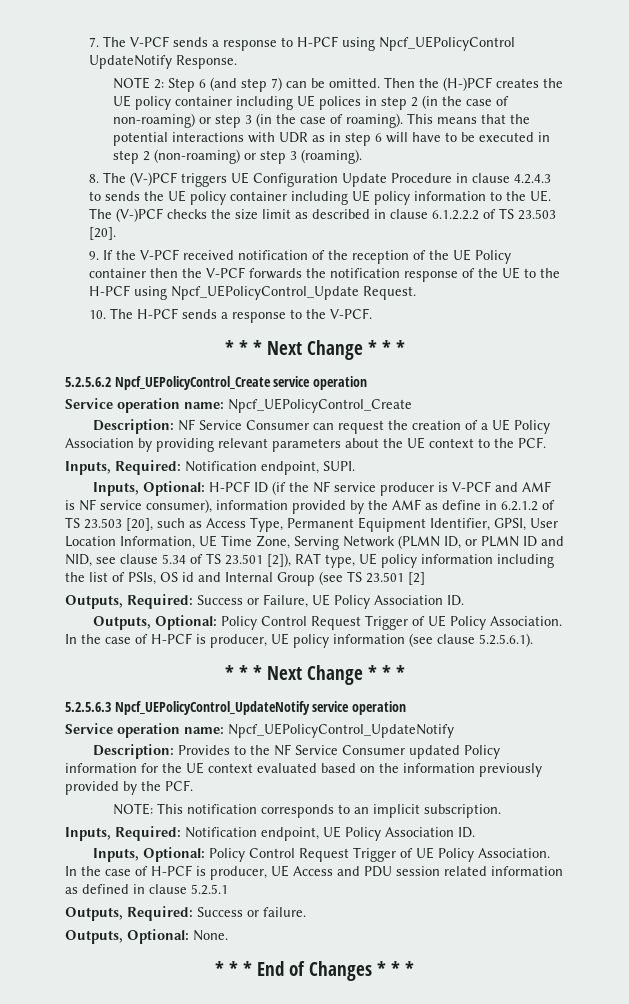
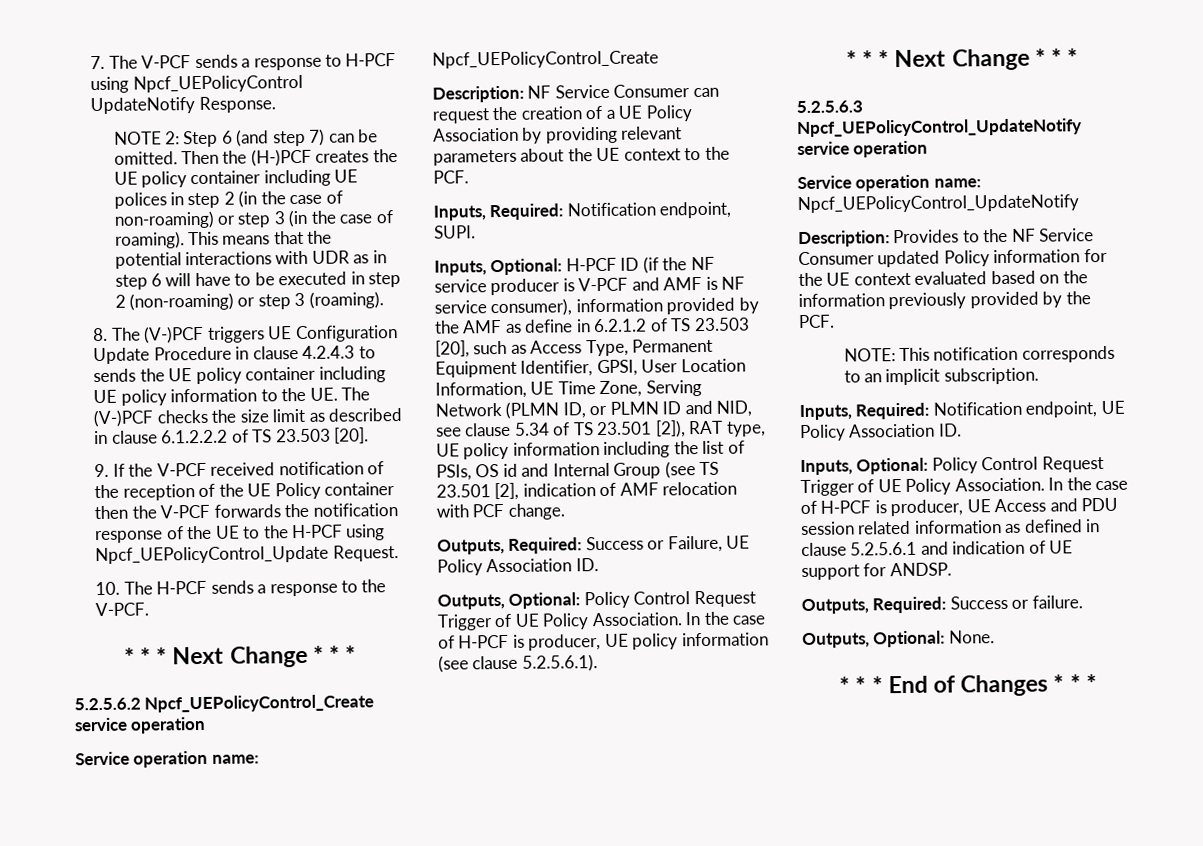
- H-PCF ID (if the NF service producer is V-PCF and AMF is NF service consumer), information provided by the AMF as define in 6.2.1.2 of TS 23.503 [20], such as Access Type, Permanent Equipment Identifier, GPSI, User Location Information, UE Time Zone, Serving Network (PLMN ID, or PLMN ID and NID, see clause 5.34 of TS 23.501 [2]), RAT type, UE policy information including the list of PSIs, OS id and Internal Group (see TS 23.501 [2]
+ H-PCF ID (if the NF service producer is V-PCF and AMF is NF service consumer), information provided by the AMF as define in 6.2.1.2 of TS 23.503 [20], such as Access Type, Permanent Equipment Identifier, GPSI, User Location Information, UE Time Zone, Serving Network (PLMN ID, or PLMN ID and NID, see clause 5.34 of TS 23.501 [2]), RAT type, UE policy information including the list of PSIs, OS id and Internal Group (see TS 23.501 [2], indication of AMF relocation with PCF change.
- In the case of H-PCF is producer, UE Access and PDU session related information as defined in clause 5.2.5.1
+ In the case of H-PCF is producer, UE Access and PDU session related information as defined in clause 5.2.5.6.1 and indication of UE support for ANDSP.

